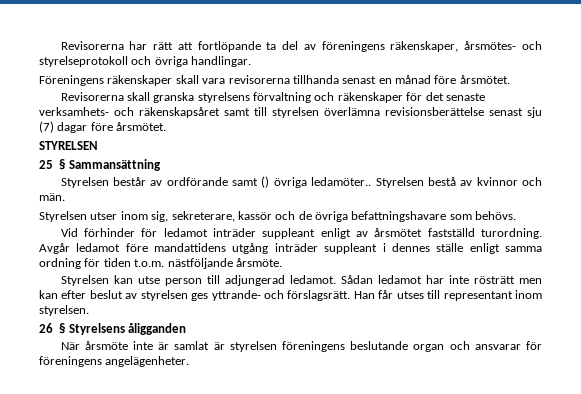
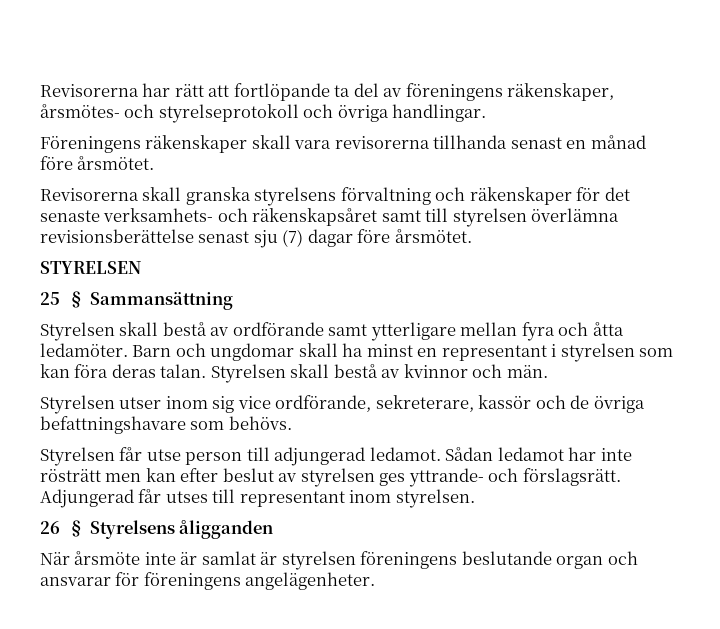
- Styrelsen består av ordförande samt () övriga ledamöter.. Styrelsen bestå av kvinnor och män.
+ Styrelsen skall bestå av ordförande samt ytterligare mellan fyra och åtta ledamöter. Barn och ungdomar skall ha minst en representant i styrelsen som kan föra deras talan. Styrelsen skall bestå av kvinnor och män.
- Styrelsen utser inom sig, sekreterare, kassör och de övriga befattningshavare som behövs.
+ Styrelsen utser inom sig vice ordförande, sekreterare, kassör och de övriga befattningshavare som behövs.
- Vid förhinder för ledamot inträder suppleant enligt av årsmötet fastställd turordning. Avgår ledamot före mandattidens utgång inträder suppleant i dennes ställe enligt samma ordning för tiden t.o.m. nästföljande årsmöte.
- Styrelsen kan utse person till adjungerad ledamot.
+ Styrelsen får utse person till adjungerad ledamot.
- Han får utses till representant inom styrelsen.
+ Adjungerad får utses till representant inom styrelsen.

